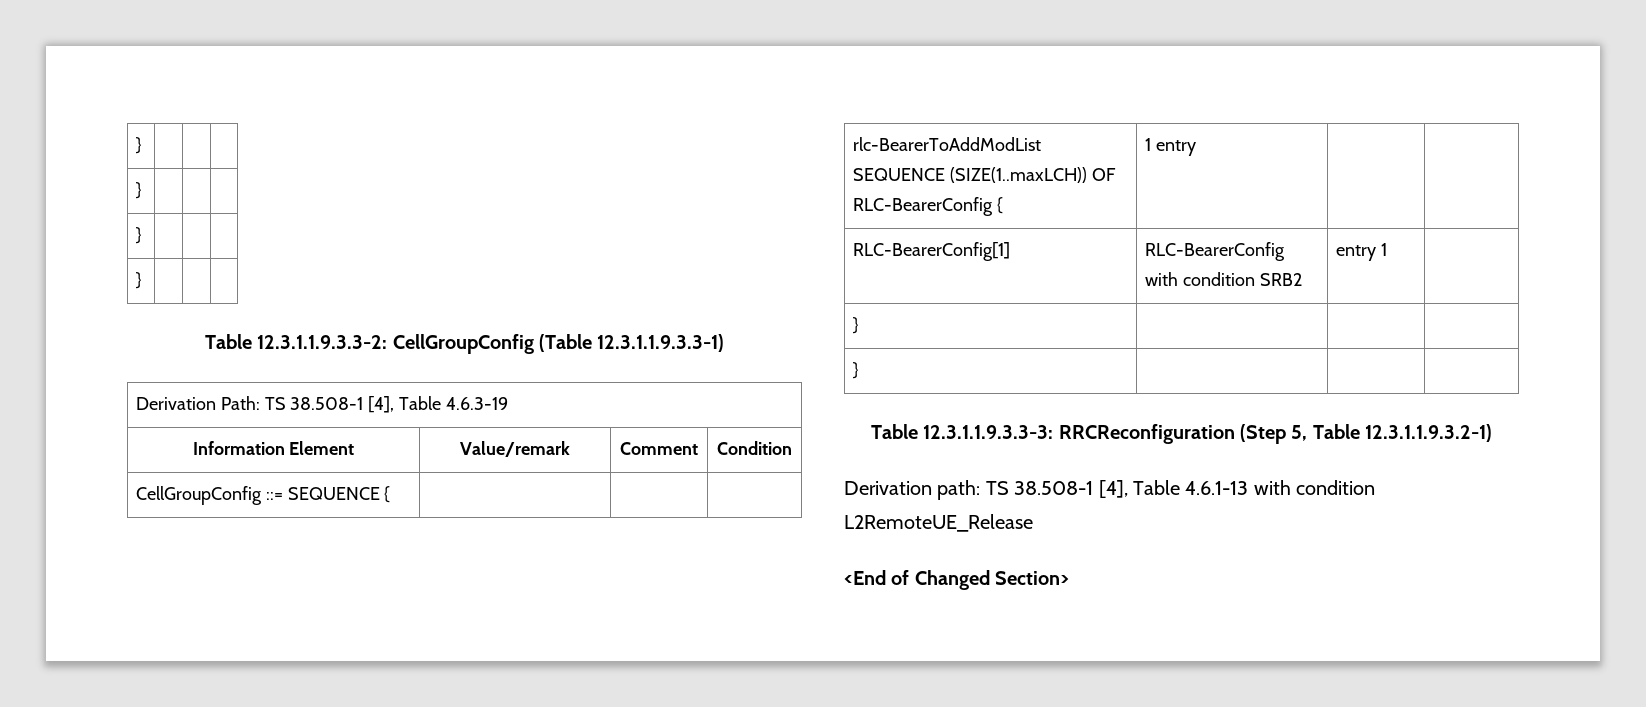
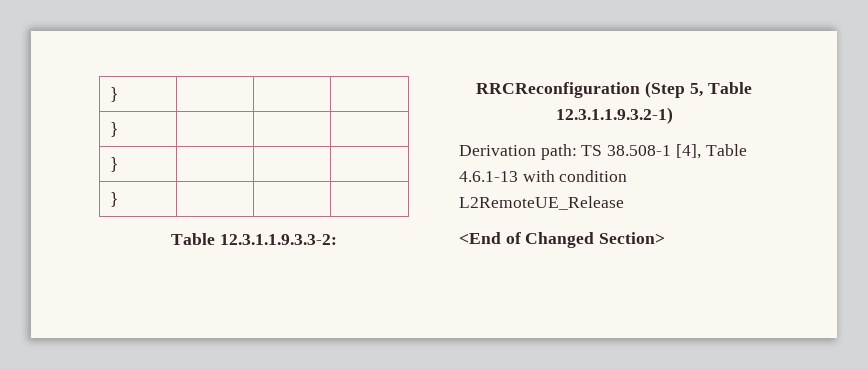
- Table 12.3.1.1.9.3.3-2: CellGroupConfig (Table 12.3.1.1.9.3.3-1)
- Derivation Path: TS 38.508-1 [4], Table 4.6.3-19
- Information Element | Value/remark | Comment | Condition
- CellGroupConfig ::= SEQUENCE { | | |
- rlc-BearerToAddModList SEQUENCE (SIZE(1..maxLCH)) OF RLC-BearerConfig { | 1 entry | |
- RLC-BearerConfig[1] | RLC-BearerConfig with condition SRB2 | entry 1 |
- } | | |
- } | | |
- Table 12.3.1.1.9.3.3-3: RRCReconfiguration (Step 5, Table 12.3.1.1.9.3.2-1)
+ Table 12.3.1.1.9.3.3-2: RRCReconfiguration (Step 5, Table 12.3.1.1.9.3.2-1)

